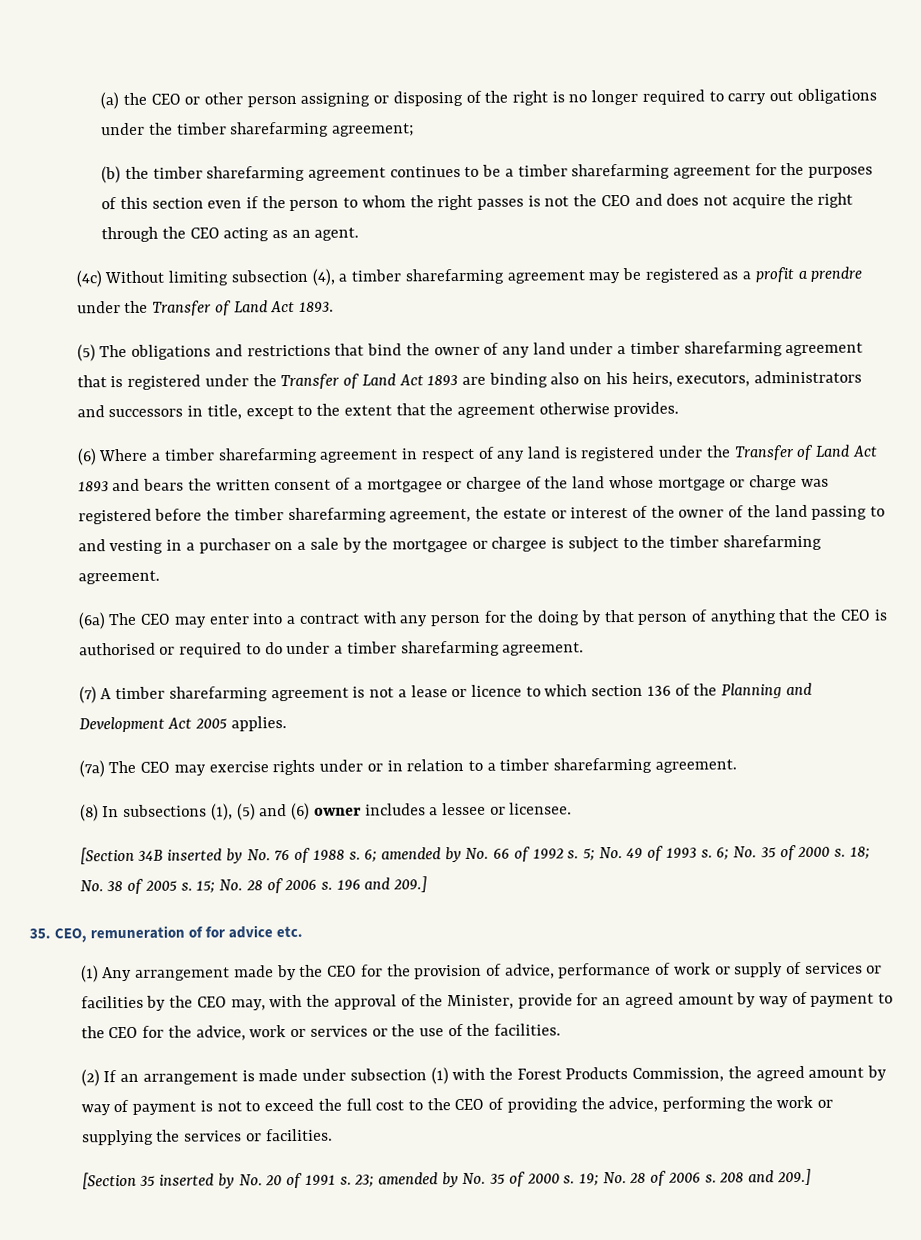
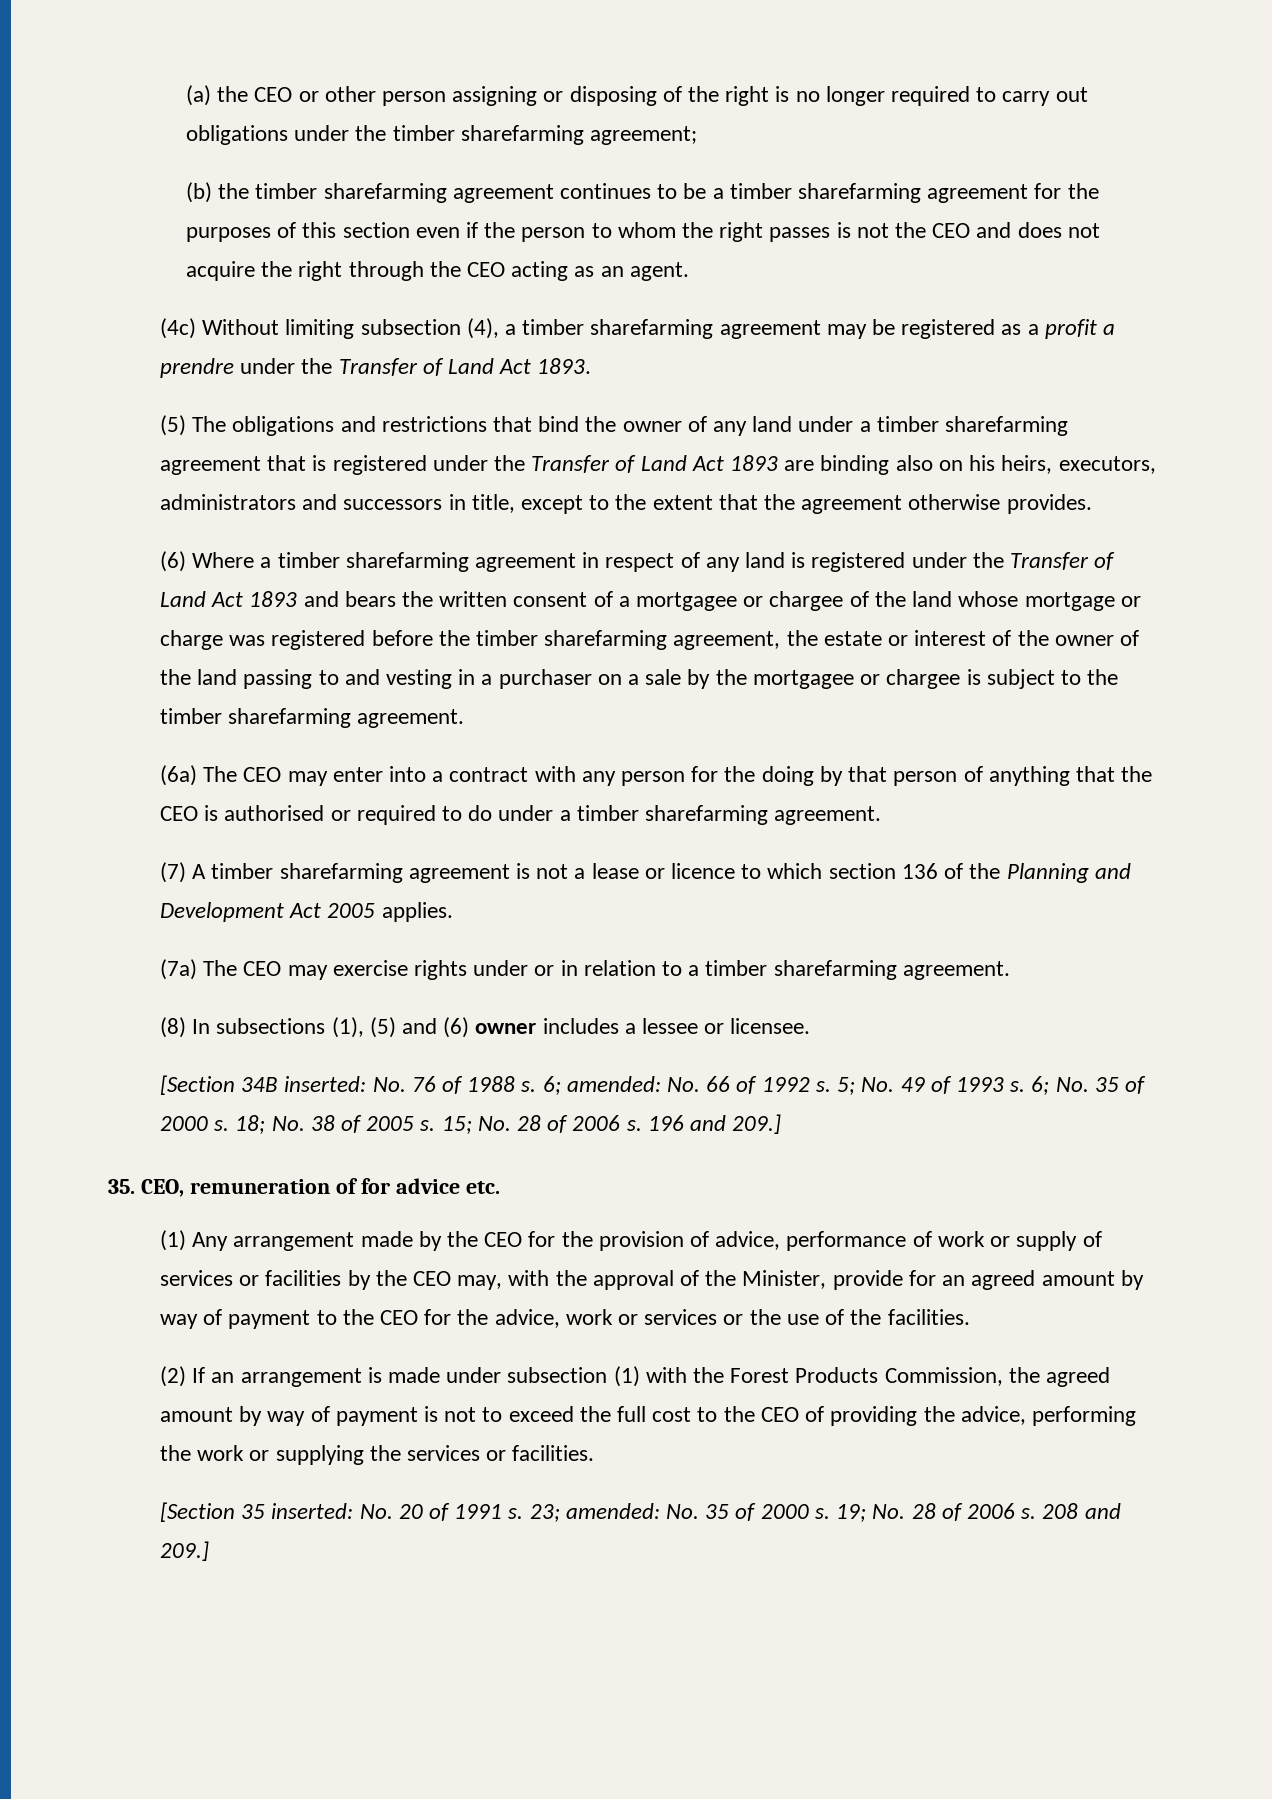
- [Section 34B inserted by No. 76 of 1988 s.
+ [Section 34B inserted: No. 76 of 1988 s.
- 6; amended by No. 66 of 1992 s.
+ 6; amended: No. 66 of 1992 s.
- [Section 35 inserted by No. 20 of 1991 s.
+ [Section 35 inserted: No. 20 of 1991 s.
- 23; amended by No. 35 of 2000 s.
+ 23; amended: No. 35 of 2000 s.

